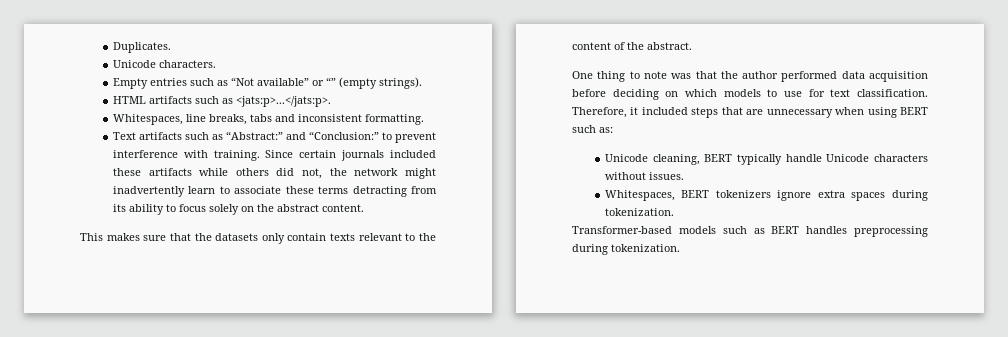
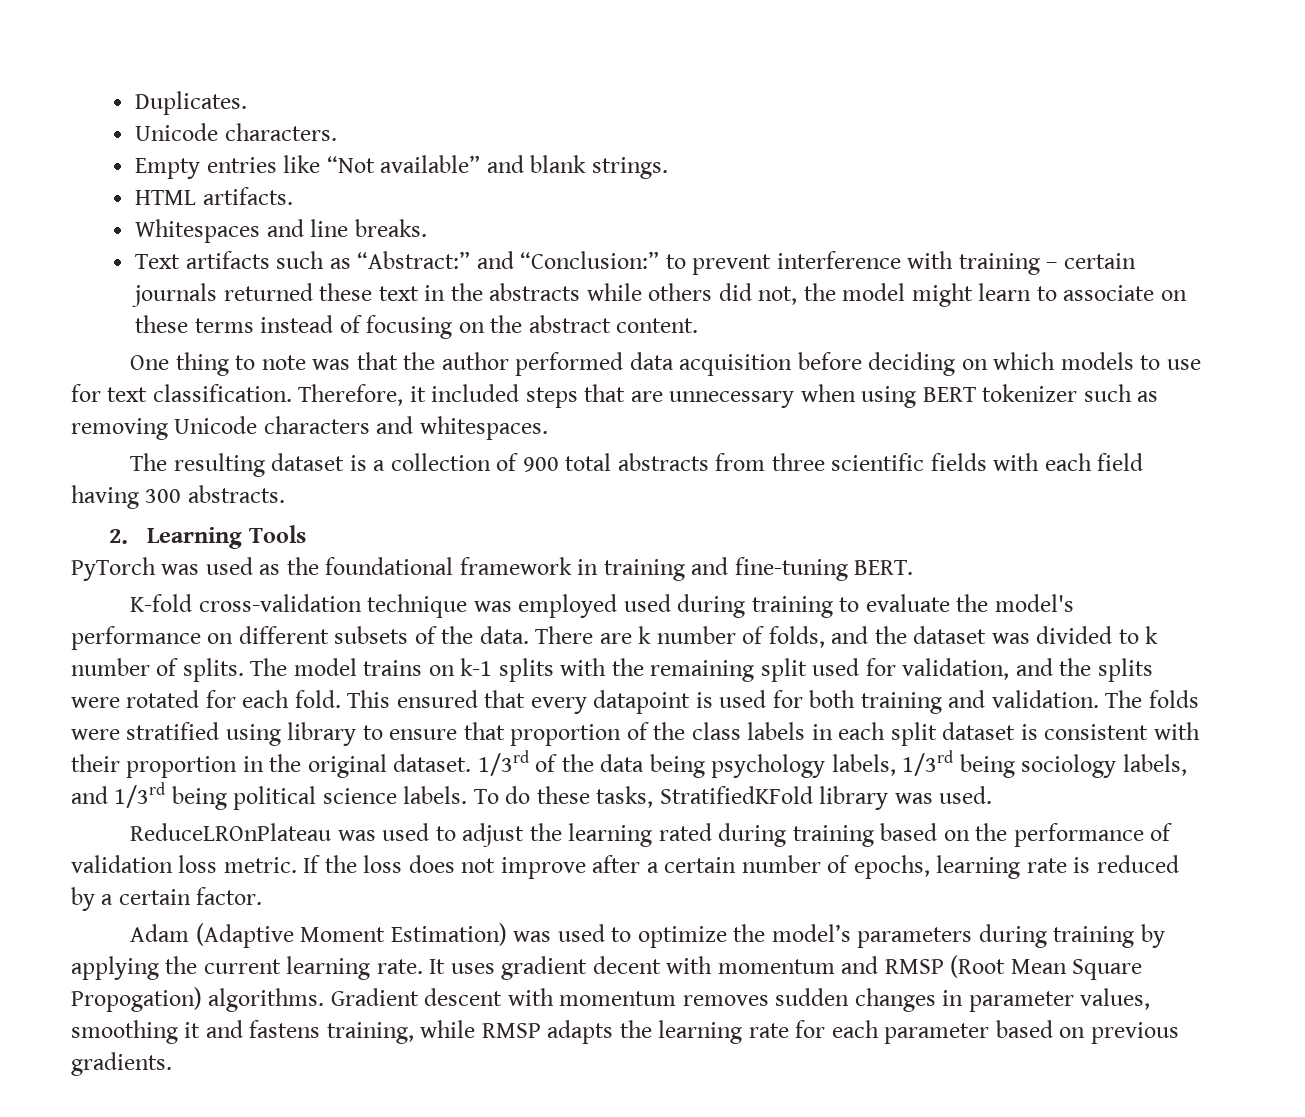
- Empty entries such as “Not available” or “” (empty strings).
- HTML artifacts such as <jats:p>...</jats:p>.
- Whitespaces, line breaks, tabs and inconsistent formatting.
+ Empty entries like “Not available” and blank strings.
+ HTML artifacts.
+ Whitespaces and line breaks.
- Text artifacts such as “Abstract:” and “Conclusion:” to prevent interference with training. Since certain journals included these artifacts while others did not, the network might inadvertently learn to associate these terms detracting from its ability to focus solely on the abstract content.
- This makes sure that the datasets only contain texts relevant to the content of the abstract.
+ Text artifacts such as “Abstract:” and “Conclusion:” to prevent interference with training – certain journals returned these text in the abstracts while others did not, the model might learn to associate on these terms instead of focusing on the abstract content.
- Therefore, it included steps that are unnecessary when using BERT such as:
- Unicode cleaning, BERT typically handle Unicode characters without issues.
- Whitespaces, BERT tokenizers ignore extra spaces during tokenization.
- Transformer-based models such as BERT handles preprocessing during tokenization.
+ Therefore, it included steps that are unnecessary when using BERT tokenizer such as removing Unicode characters and whitespaces.
+ The resulting dataset is a collection of 900 total abstracts from three scientific fields with each field having 300 abstracts.
+ 2. Learning Tools
+ PyTorch was used as the foundational framework in training and fine-tuning BERT.
+ K-fold cross-validation technique was employed used during training to evaluate the model's performance on different subsets of the data. There are k number of folds, and the dataset was divided to k number of splits. The model trains on k-1 splits with the remaining split used for validation, and the splits were rotated for each fold. This ensured that every datapoint is used for both training and validation. The folds were stratified using library to ensure that proportion of the class labels in each split dataset is consistent with their proportion in the original dataset. 1/3rd of the data being psychology labels, 1/3rd being sociology labels, and 1/3rd being political science labels. To do these tasks, StratifiedKFold library was used.
+ ReduceLROnPlateau was used to adjust the learning rated during training based on the performance of validation loss metric. If the loss does not improve after a certain number of epochs, learning rate is reduced by a certain factor.
+ Adam (Adaptive Moment Estimation) was used to optimize the model’s parameters during training by applying the current learning rate. It uses gradient decent with momentum and RMSP (Root Mean Square Propogation) algorithms. Gradient descent with momentum removes sudden changes in parameter values, smoothing it and fastens training, while RMSP adapts the learning rate for each parameter based on previous gradients.

